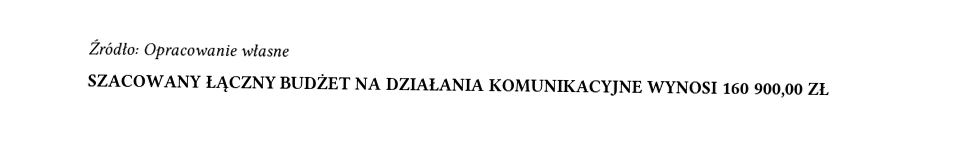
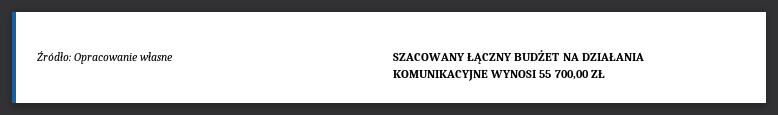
- SZACOWANY ŁĄCZNY BUDŻET NA DZIAŁANIA KOMUNIKACYJNE WYNOSI 160 900,00 ZŁ
+ SZACOWANY ŁĄCZNY BUDŻET NA DZIAŁANIA KOMUNIKACYJNE WYNOSI 55 700,00 ZŁ

